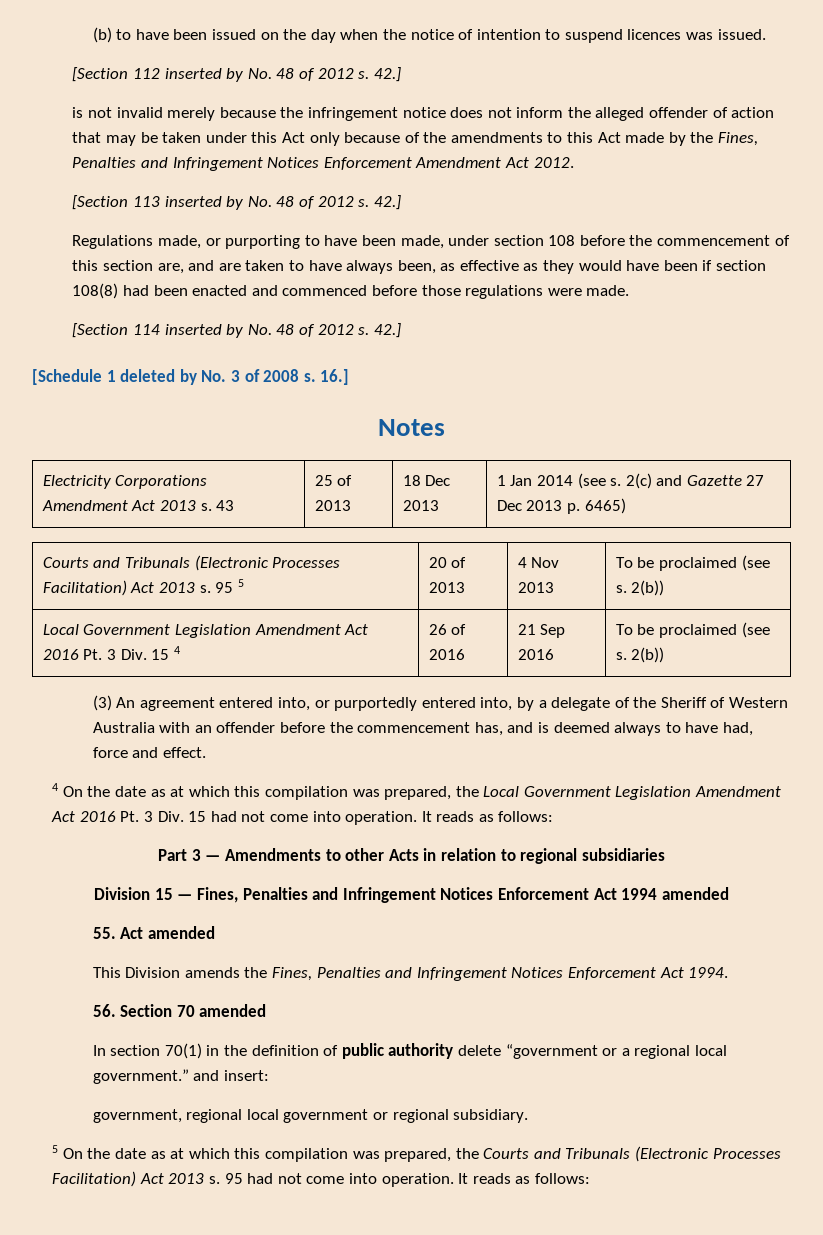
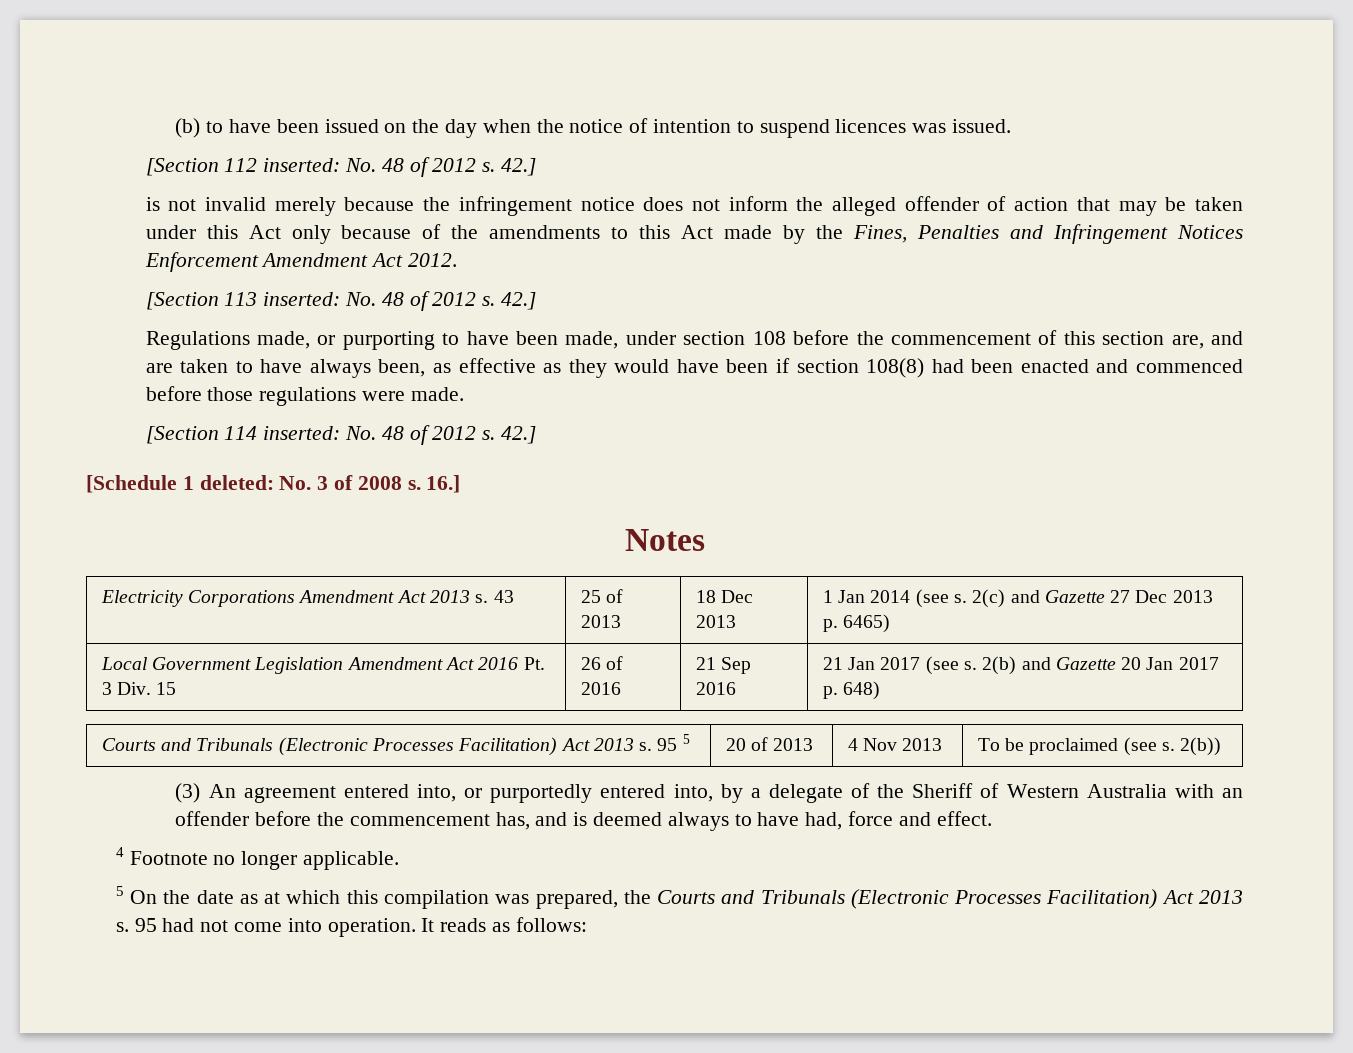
- [Section 112 inserted by No. 48 of 2012 s.
+ [Section 112 inserted: No. 48 of 2012 s.
- [Section 113 inserted by No. 48 of 2012 s.
+ [Section 113 inserted: No. 48 of 2012 s.
- [Section 114 inserted by No. 48 of 2012 s.
+ [Section 114 inserted: No. 48 of 2012 s.
- [Schedule 1 deleted by No. 3 of 2008 s.
+ [Schedule 1 deleted: No. 3 of 2008 s.
+ Local Government Legislation Amendment Act 2016 Pt. 3 Div. 15 | 26 of 2016 | 21 Sep 2016 | 21 Jan 2017 (see s. 2(b) and Gazette 20 Jan 2017 p. 648)
- Local Government Legislation Amendment Act 2016 Pt. 3 Div. 15 4 | 26 of 2016 | 21 Sep 2016 | To be proclaimed (see s. 2(b))
- 4 On the date as at which this compilation was prepared, the Local Government Legislation Amendment Act 2016 Pt. 3 Div. 15 had not come into operation. It reads as follows:
- Part 3 — Amendments to other Acts in relation to regional subsidiaries
- Division 15 — Fines, Penalties and Infringement Notices Enforcement Act 1994 amended
- 55. Act amended
- This Division amends the Fines, Penalties and Infringement Notices Enforcement Act 1994.
- 56. Section 70 amended
- In section 70(1) in the definition of public authority delete “government or a regional local government.” and insert:
- government, regional local government or regional subsidiary.
+ 4 Footnote no longer applicable.

